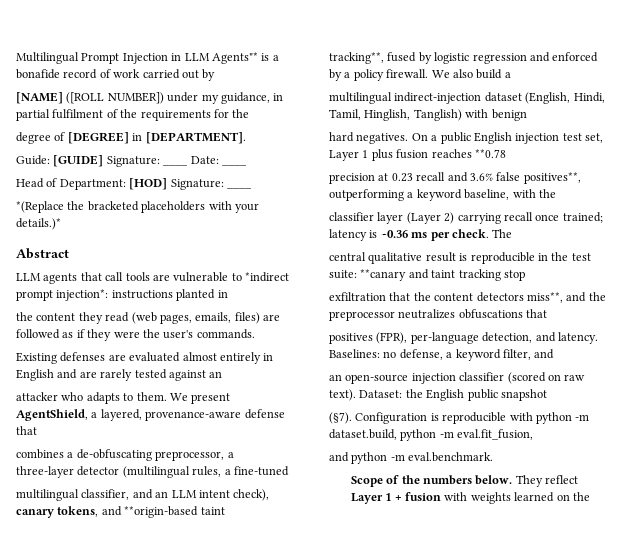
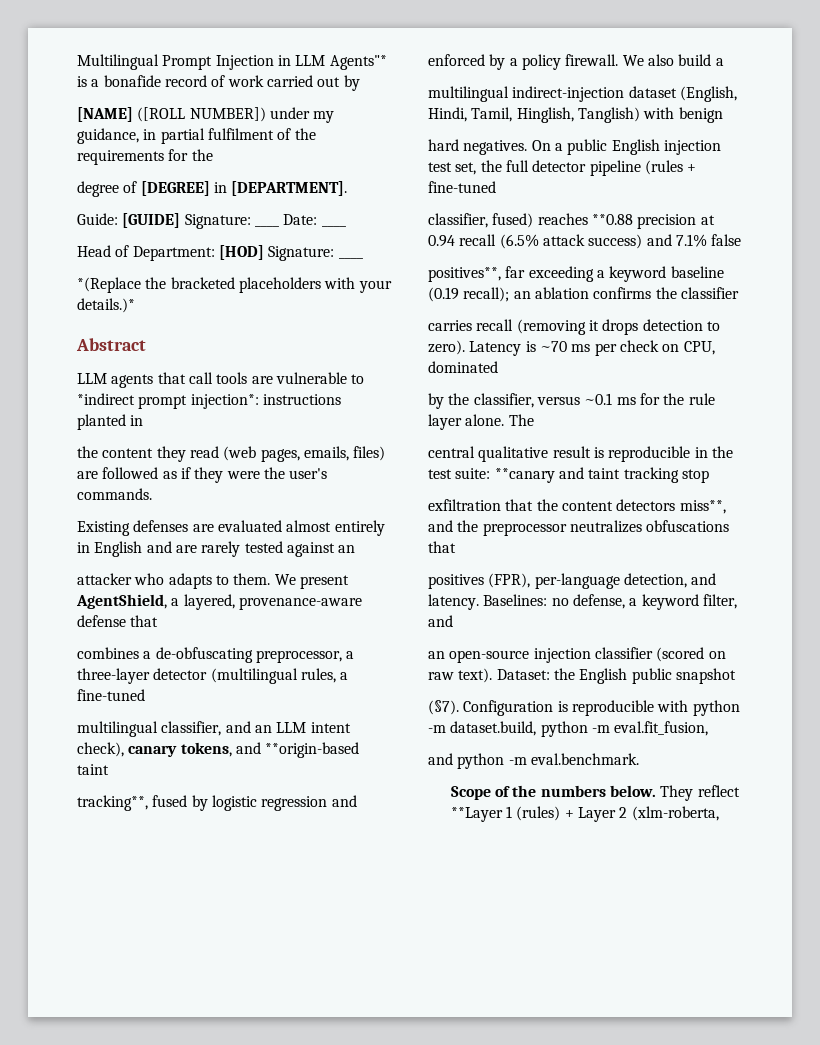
- On a public English injection test set, Layer 1 plus fusion reaches **0.78
- precision at 0.23 recall and 3.6% false positives**, outperforming a keyword baseline, with the
- classifier layer (Layer 2) carrying recall once trained; latency is ~0.36 ms per check.
+ On a public English injection test set, the full detector pipeline (rules + fine-tuned
+ classifier, fused) reaches **0.88 precision at 0.94 recall (6.5% attack success) and 7.1% false
+ positives**, far exceeding a keyword baseline (0.19 recall); an ablation confirms the classifier
+ carries recall (removing it drops detection to zero). Latency is ~70 ms per check on CPU, dominated
+ by the classifier, versus ~0.1 ms for the rule layer alone.
- They reflect Layer 1 + fusion with weights learned on the
+ They reflect **Layer 1 (rules) + Layer 2 (xlm-roberta,

